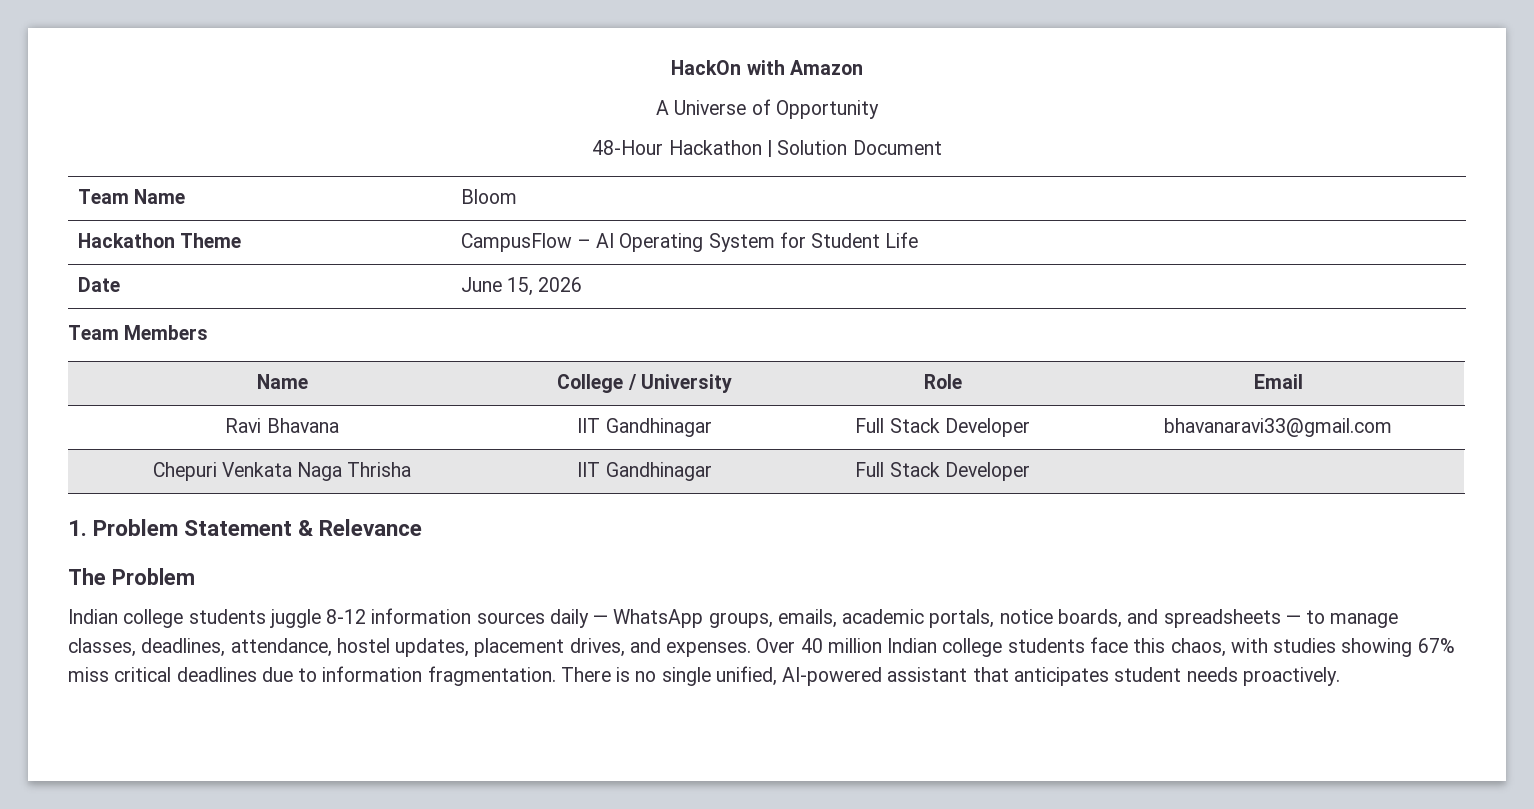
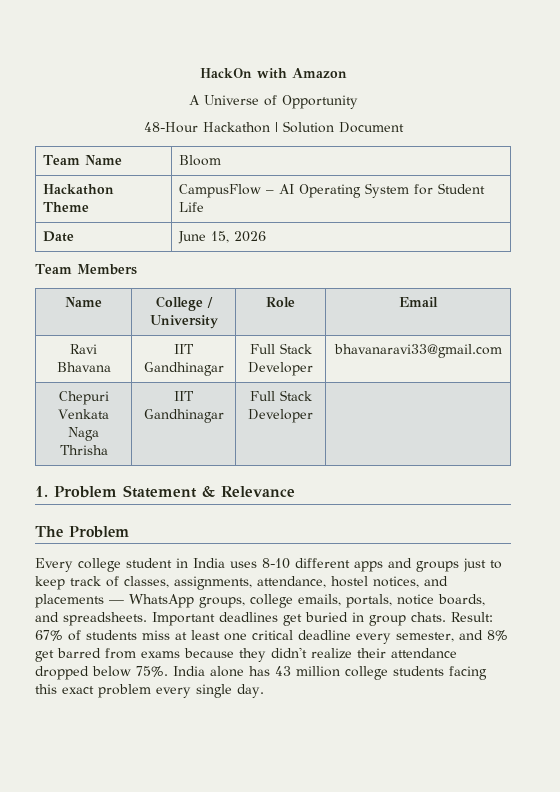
- Indian college students juggle 8-12 information sources daily — WhatsApp groups, emails, academic portals, notice boards, and spreadsheets — to manage classes, deadlines, attendance, hostel updates, placement drives, and expenses. Over 40 million Indian college students face this chaos, with studies showing 67% miss critical deadlines due to information fragmentation. There is no single unified, AI-powered assistant that anticipates student needs proactively.
+ Every college student in India uses 8-10 different apps and groups just to keep track of classes, assignments, attendance, hostel notices, and placements — WhatsApp groups, college emails, portals, notice boards, and spreadsheets. Important deadlines get buried in group chats. Result: 67% of students miss at least one critical deadline every semester, and 8% get barred from exams because they didn't realize their attendance dropped below 75%. India alone has 43 million college students facing this exact problem every single day.

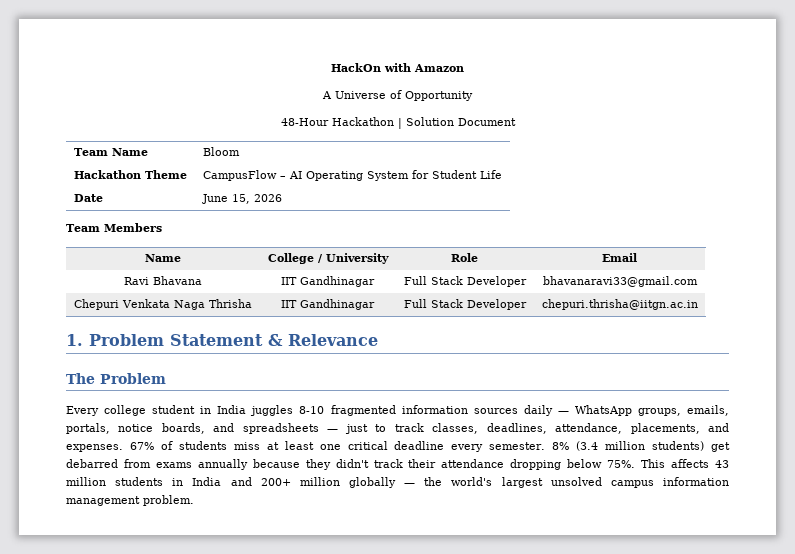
- Chepuri Venkata Naga Thrisha | IIT Gandhinagar | Full Stack Developer |
+ Chepuri Venkata Naga Thrisha | IIT Gandhinagar | Full Stack Developer | chepuri.thrisha@iitgn.ac.in
- Every college student in India uses 8-10 different apps and groups just to keep track of classes, assignments, attendance, hostel notices, and placements — WhatsApp groups, college emails, portals, notice boards, and spreadsheets. Important deadlines get buried in group chats. Result: 67% of students miss at least one critical deadline every semester, and 8% get barred from exams because they didn't realize their attendance dropped below 75%.
+ Every college student in India juggles 8-10 fragmented information sources daily — WhatsApp groups, emails, portals, notice boards, and spreadsheets — just to track classes, deadlines, attendance, placements, and expenses. 67% of students miss at least one critical deadline every semester. 8% (3.4 million students) get debarred from exams annually because they didn't track their attendance dropping below 75%.
- India alone has 43 million college students facing this exact problem every single day.
+ This affects 43 million students in India and 200+ million globally — the world's largest unsolved campus information management problem.

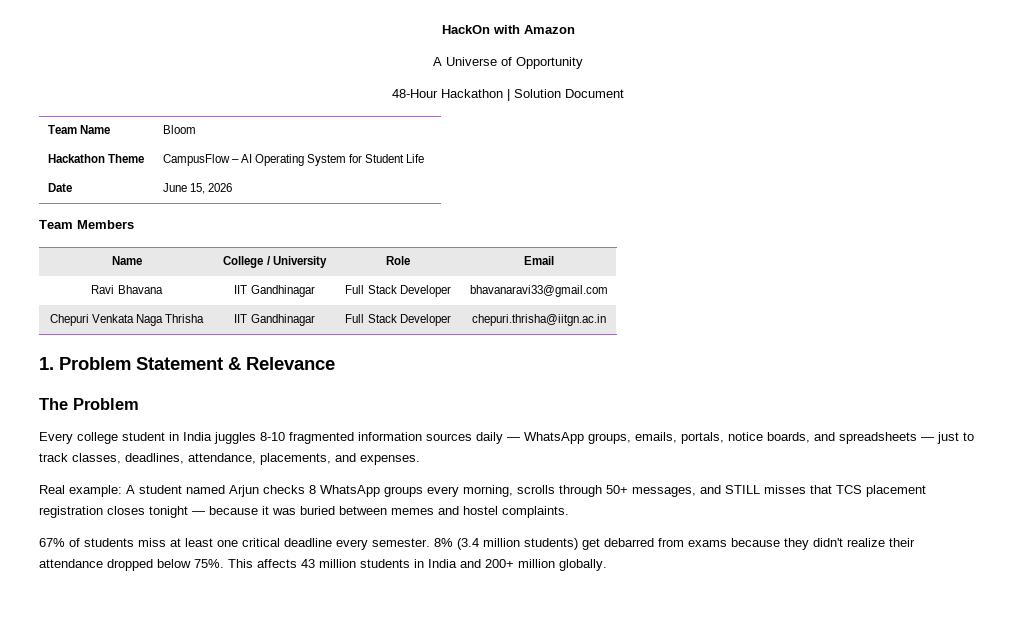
- Every college student in India juggles 8-10 fragmented information sources daily — WhatsApp groups, emails, portals, notice boards, and spreadsheets — just to track classes, deadlines, attendance, placements, and expenses. 67% of students miss at least one critical deadline every semester.
+ Every college student in India juggles 8-10 fragmented information sources daily — WhatsApp groups, emails, portals, notice boards, and spreadsheets — just to track classes, deadlines, attendance, placements, and expenses.
+ Real example: A student named Arjun checks 8 WhatsApp groups every morning, scrolls through 50+ messages, and STILL misses that TCS placement registration closes tonight — because it was buried between memes and hostel complaints.
+ 67% of students miss at least one critical deadline every semester.
- 8% (3.4 million students) get debarred from exams annually because they didn't track their attendance dropping below 75%.
+ 8% (3.4 million students) get debarred from exams because they didn't realize their attendance dropped below 75%.
- This affects 43 million students in India and 200+ million globally — the world's largest unsolved campus information management problem.
+ This affects 43 million students in India and 200+ million globally.

